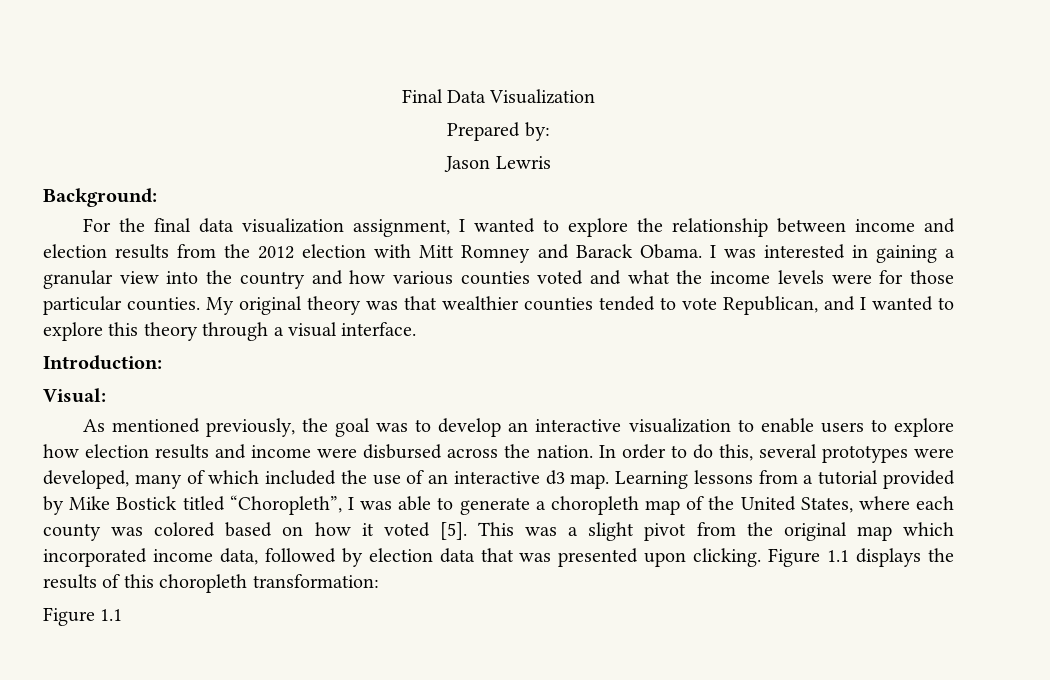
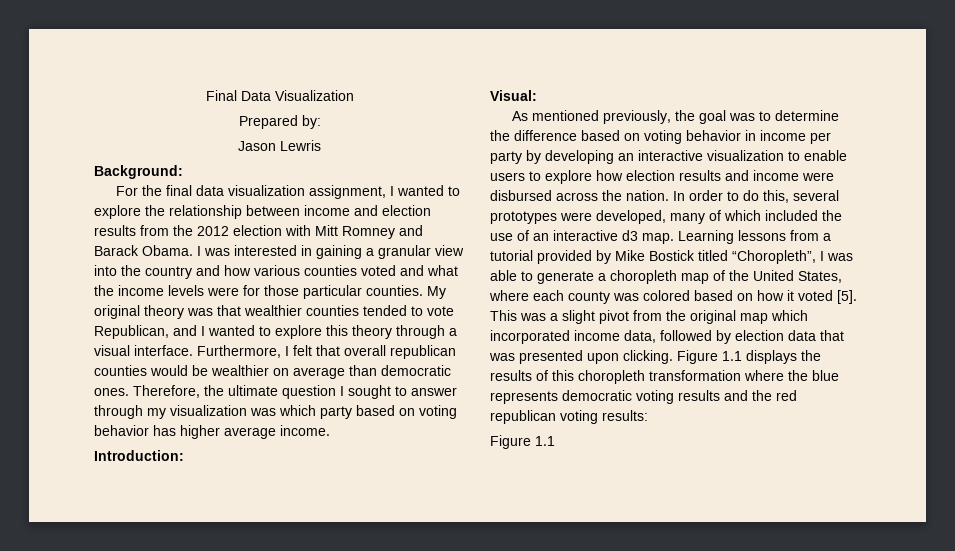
+ Furthermore, I felt that overall republican counties would be wealthier on average than democratic ones. Therefore, the ultimate question I sought to answer through my visualization was which party based on voting behavior has higher average income.
- As mentioned previously, the goal was to develop an interactive visualization to enable users to explore how election results and income were disbursed across the nation.
+ As mentioned previously, the goal was to determine the difference based on voting behavior in income per party by developing an interactive visualization to enable users to explore how election results and income were disbursed across the nation.
- Figure 1.1 displays the results of this choropleth transformation:
+ Figure 1.1 displays the results of this choropleth transformation where the blue represents democratic voting results and the red republican voting results:

